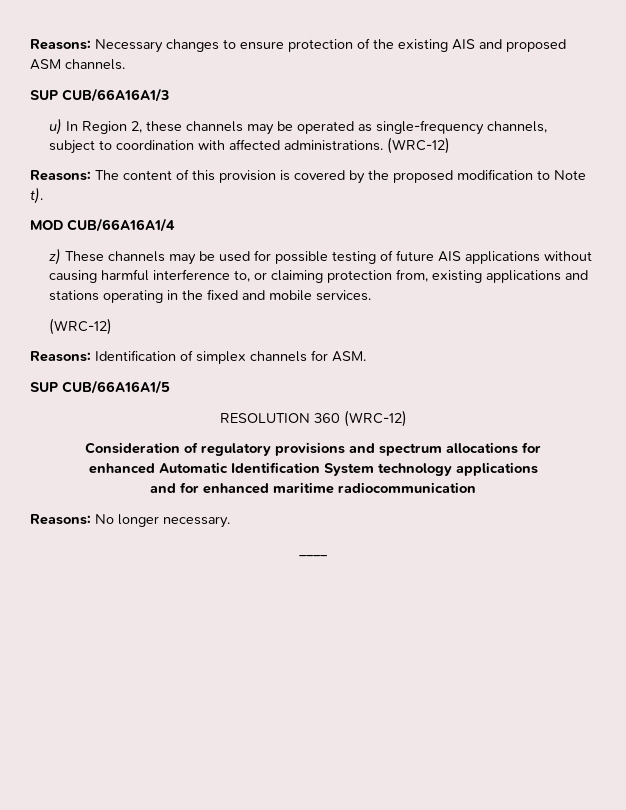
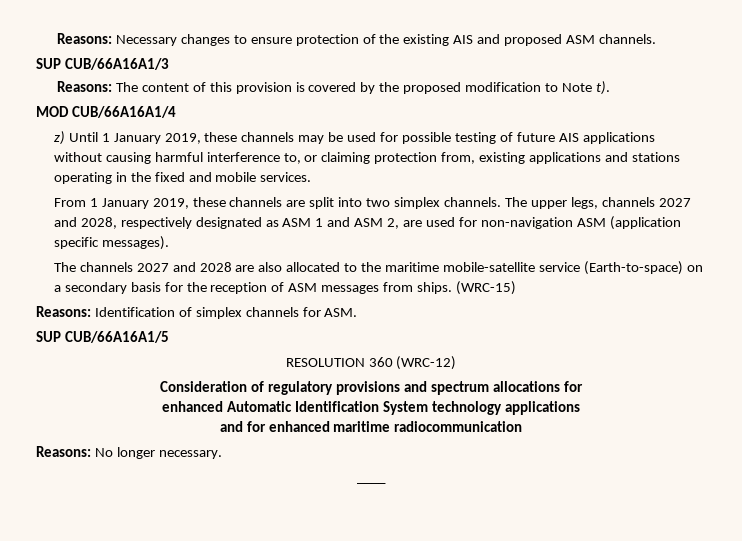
- u) In Region 2, these channels may be operated as single-frequency channels, subject to coordination with affected administrations. (WRC-12)
- z) These channels may be used for possible testing of future AIS applications without causing harmful interference to, or claiming protection from, existing applications and stations operating in the fixed and mobile services.
- (WRC-12)
+ z) Until 1 January 2019, these channels may be used for possible testing of future AIS applications without causing harmful interference to, or claiming protection from, existing applications and stations operating in the fixed and mobile services.
+ From 1 January 2019, these channels are split into two simplex channels. The upper legs, channels 2027 and 2028, respectively designated as ASM 1 and ASM 2, are used for non-navigation ASM (application specific messages).
+ The channels 2027 and 2028 are also allocated to the maritime mobile-satellite service (Earth-to-space) on a secondary basis for the reception of ASM messages from ships. (WRC-15)

